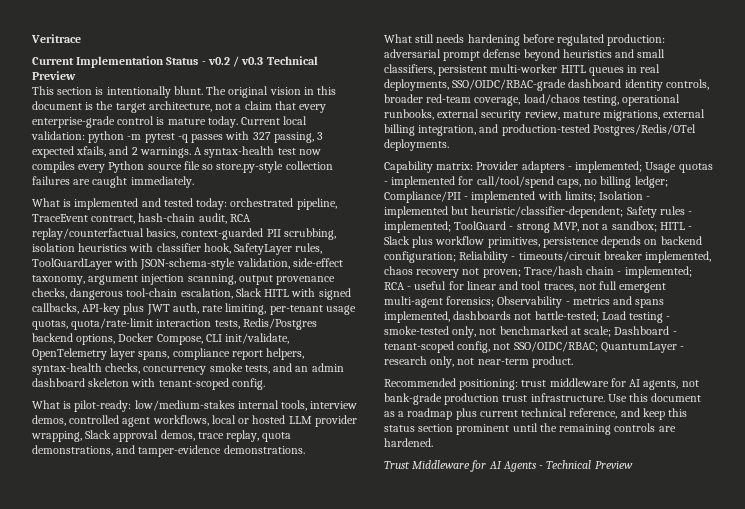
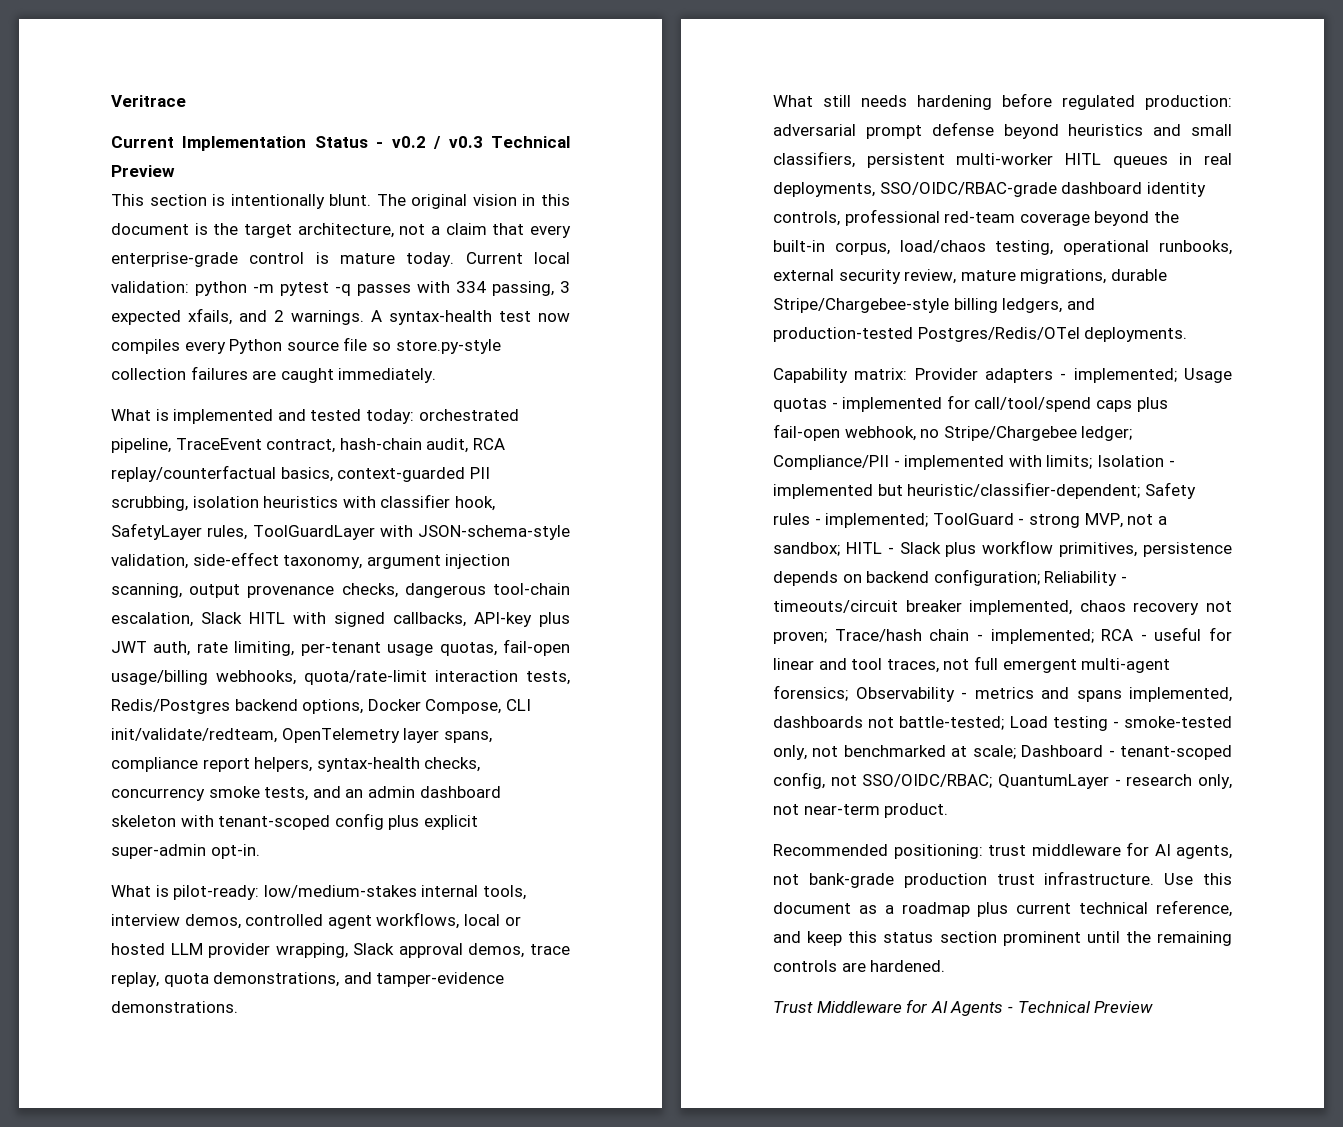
- Current local validation: python -m pytest -q passes with 327 passing, 3 expected xfails, and 2 warnings.
+ Current local validation: python -m pytest -q passes with 334 passing, 3 expected xfails, and 2 warnings.
- orchestrated pipeline, TraceEvent contract, hash-chain audit, RCA replay/counterfactual basics, context-guarded PII scrubbing, isolation heuristics with classifier hook, SafetyLayer rules, ToolGuardLayer with JSON-schema-style validation, side-effect taxonomy, argument injection scanning, output provenance checks, dangerous tool-chain escalation, Slack HITL with signed callbacks, API-key plus JWT auth, rate limiting, per-tenant usage quotas, quota/rate-limit interaction tests, Redis/Postgres backend options, Docker Compose, CLI init/validate, OpenTelemetry layer spans, compliance report helpers, syntax-health checks, concurrency smoke tests, and an admin dashboard skeleton with tenant-scoped config.
+ orchestrated pipeline, TraceEvent contract, hash-chain audit, RCA replay/counterfactual basics, context-guarded PII scrubbing, isolation heuristics with classifier hook, SafetyLayer rules, ToolGuardLayer with JSON-schema-style validation, side-effect taxonomy, argument injection scanning, output provenance checks, dangerous tool-chain escalation, Slack HITL with signed callbacks, API-key plus JWT auth, rate limiting, per-tenant usage quotas, fail-open usage/billing webhooks, quota/rate-limit interaction tests, Redis/Postgres backend options, Docker Compose, CLI init/validate/redteam, OpenTelemetry layer spans, compliance report helpers, syntax-health checks, concurrency smoke tests, and an admin dashboard skeleton with tenant-scoped config plus explicit super-admin opt-in.
- What still needs hardening before regulated production: adversarial prompt defense beyond heuristics and small classifiers, persistent multi-worker HITL queues in real deployments, SSO/OIDC/RBAC-grade dashboard identity controls, broader red-team coverage, load/chaos testing, operational runbooks, external security review, mature migrations, external billing integration, and production-tested Postgres/Redis/OTel deployments.
+ What still needs hardening before regulated production: adversarial prompt defense beyond heuristics and small classifiers, persistent multi-worker HITL queues in real deployments, SSO/OIDC/RBAC-grade dashboard identity controls, professional red-team coverage beyond the built-in corpus, load/chaos testing, operational runbooks, external security review, mature migrations, durable Stripe/Chargebee-style billing ledgers, and production-tested Postgres/Redis/OTel deployments.
- Usage quotas - implemented for call/tool/spend caps, no billing ledger;
+ Usage quotas - implemented for call/tool/spend caps plus fail-open webhook, no Stripe/Chargebee ledger;

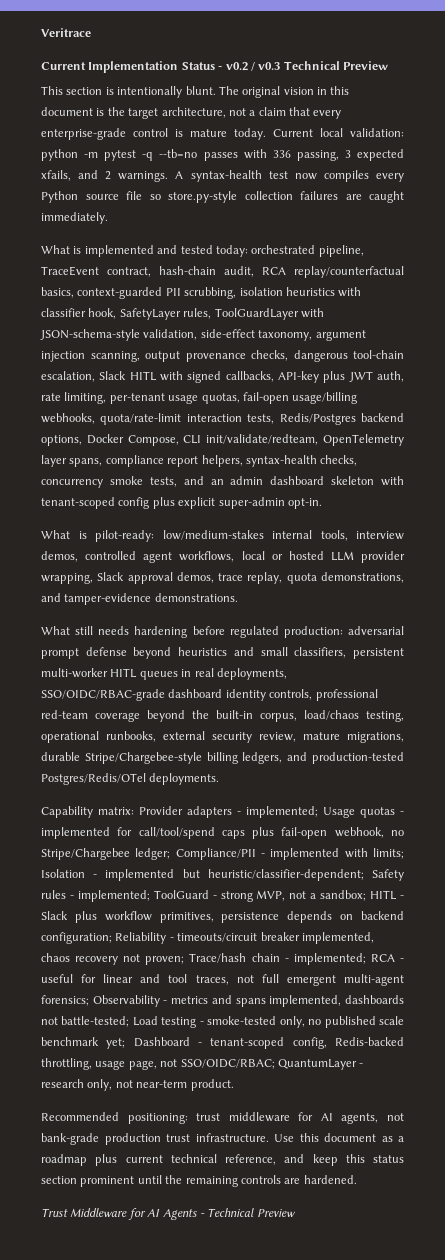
- Current local validation: python -m pytest -q passes with 334 passing, 3 expected xfails, and 2 warnings.
+ Current local validation: python -m pytest -q --tb=no passes with 336 passing, 3 expected xfails, and 2 warnings.
- Load testing - smoke-tested only, not benchmarked at scale; Dashboard - tenant-scoped config, not SSO/OIDC/RBAC;
+ Load testing - smoke-tested only, no published scale benchmark yet; Dashboard - tenant-scoped config, Redis-backed throttling, usage page, not SSO/OIDC/RBAC;

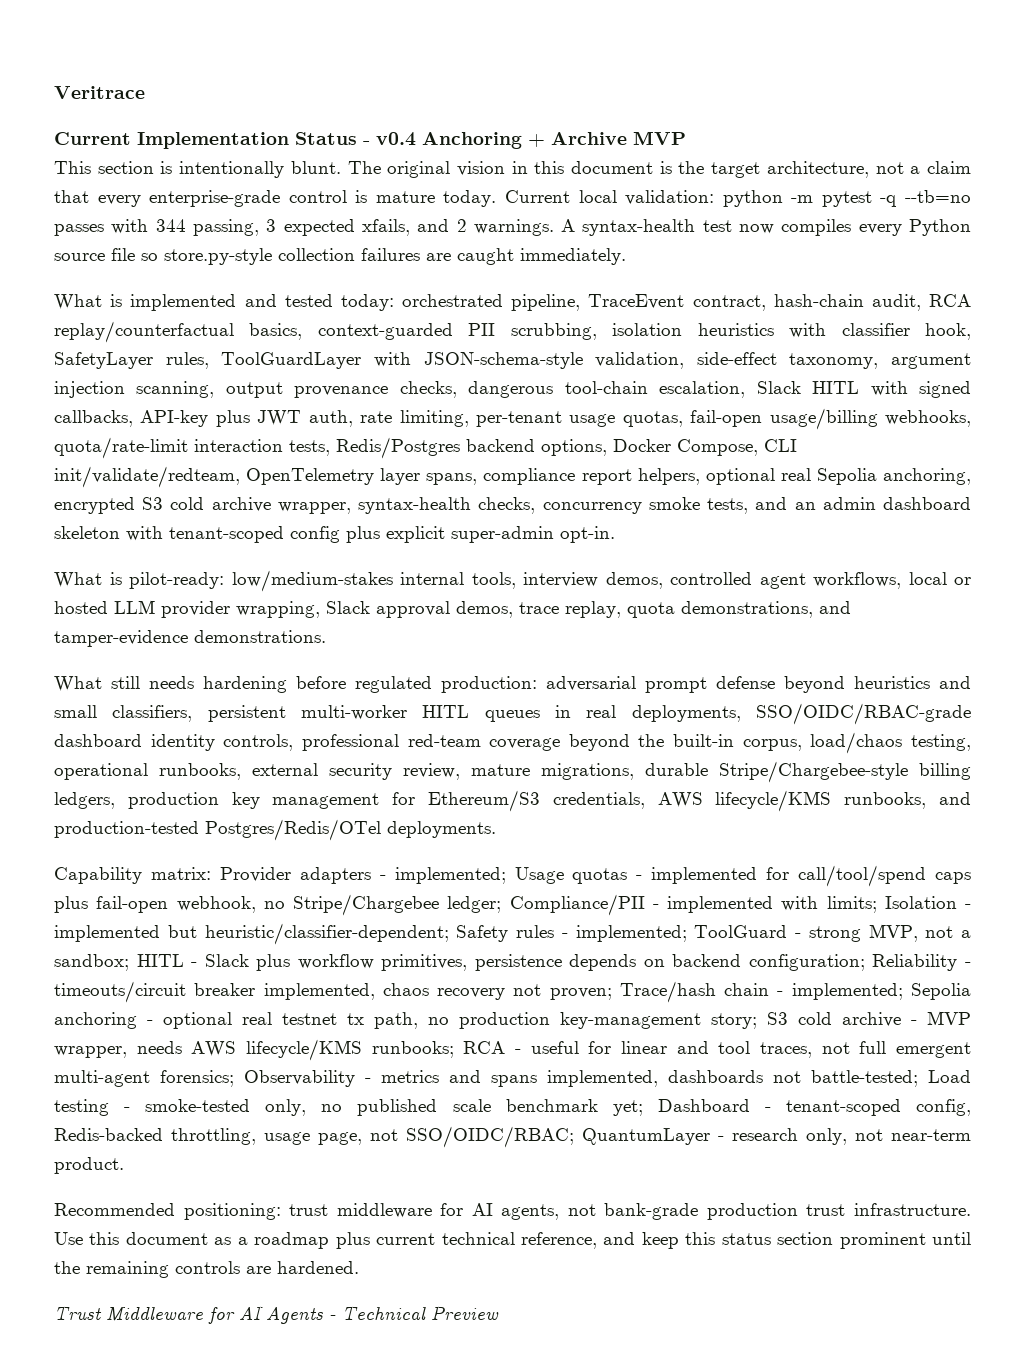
- Current Implementation Status - v0.2 / v0.3 Technical Preview
+ Current Implementation Status - v0.4 Anchoring + Archive MVP
- Current local validation: python -m pytest -q --tb=no passes with 336 passing, 3 expected xfails, and 2 warnings.
+ Current local validation: python -m pytest -q --tb=no passes with 344 passing, 3 expected xfails, and 2 warnings.
- orchestrated pipeline, TraceEvent contract, hash-chain audit, RCA replay/counterfactual basics, context-guarded PII scrubbing, isolation heuristics with classifier hook, SafetyLayer rules, ToolGuardLayer with JSON-schema-style validation, side-effect taxonomy, argument injection scanning, output provenance checks, dangerous tool-chain escalation, Slack HITL with signed callbacks, API-key plus JWT auth, rate limiting, per-tenant usage quotas, fail-open usage/billing webhooks, quota/rate-limit interaction tests, Redis/Postgres backend options, Docker Compose, CLI init/validate/redteam, OpenTelemetry layer spans, compliance report helpers, syntax-health checks, concurrency smoke tests, and an admin dashboard skeleton with tenant-scoped config plus explicit super-admin opt-in.
+ orchestrated pipeline, TraceEvent contract, hash-chain audit, RCA replay/counterfactual basics, context-guarded PII scrubbing, isolation heuristics with classifier hook, SafetyLayer rules, ToolGuardLayer with JSON-schema-style validation, side-effect taxonomy, argument injection scanning, output provenance checks, dangerous tool-chain escalation, Slack HITL with signed callbacks, API-key plus JWT auth, rate limiting, per-tenant usage quotas, fail-open usage/billing webhooks, quota/rate-limit interaction tests, Redis/Postgres backend options, Docker Compose, CLI init/validate/redteam, OpenTelemetry layer spans, compliance report helpers, optional real Sepolia anchoring, encrypted S3 cold archive wrapper, syntax-health checks, concurrency smoke tests, and an admin dashboard skeleton with tenant-scoped config plus explicit super-admin opt-in.
- What still needs hardening before regulated production: adversarial prompt defense beyond heuristics and small classifiers, persistent multi-worker HITL queues in real deployments, SSO/OIDC/RBAC-grade dashboard identity controls, professional red-team coverage beyond the built-in corpus, load/chaos testing, operational runbooks, external security review, mature migrations, durable Stripe/Chargebee-style billing ledgers, and production-tested Postgres/Redis/OTel deployments.
+ What still needs hardening before regulated production: adversarial prompt defense beyond heuristics and small classifiers, persistent multi-worker HITL queues in real deployments, SSO/OIDC/RBAC-grade dashboard identity controls, professional red-team coverage beyond the built-in corpus, load/chaos testing, operational runbooks, external security review, mature migrations, durable Stripe/Chargebee-style billing ledgers, production key management for Ethereum/S3 credentials, AWS lifecycle/KMS runbooks, and production-tested Postgres/Redis/OTel deployments.
+ Sepolia anchoring - optional real testnet tx path, no production key-management story; S3 cold archive - MVP wrapper, needs AWS lifecycle/KMS runbooks;

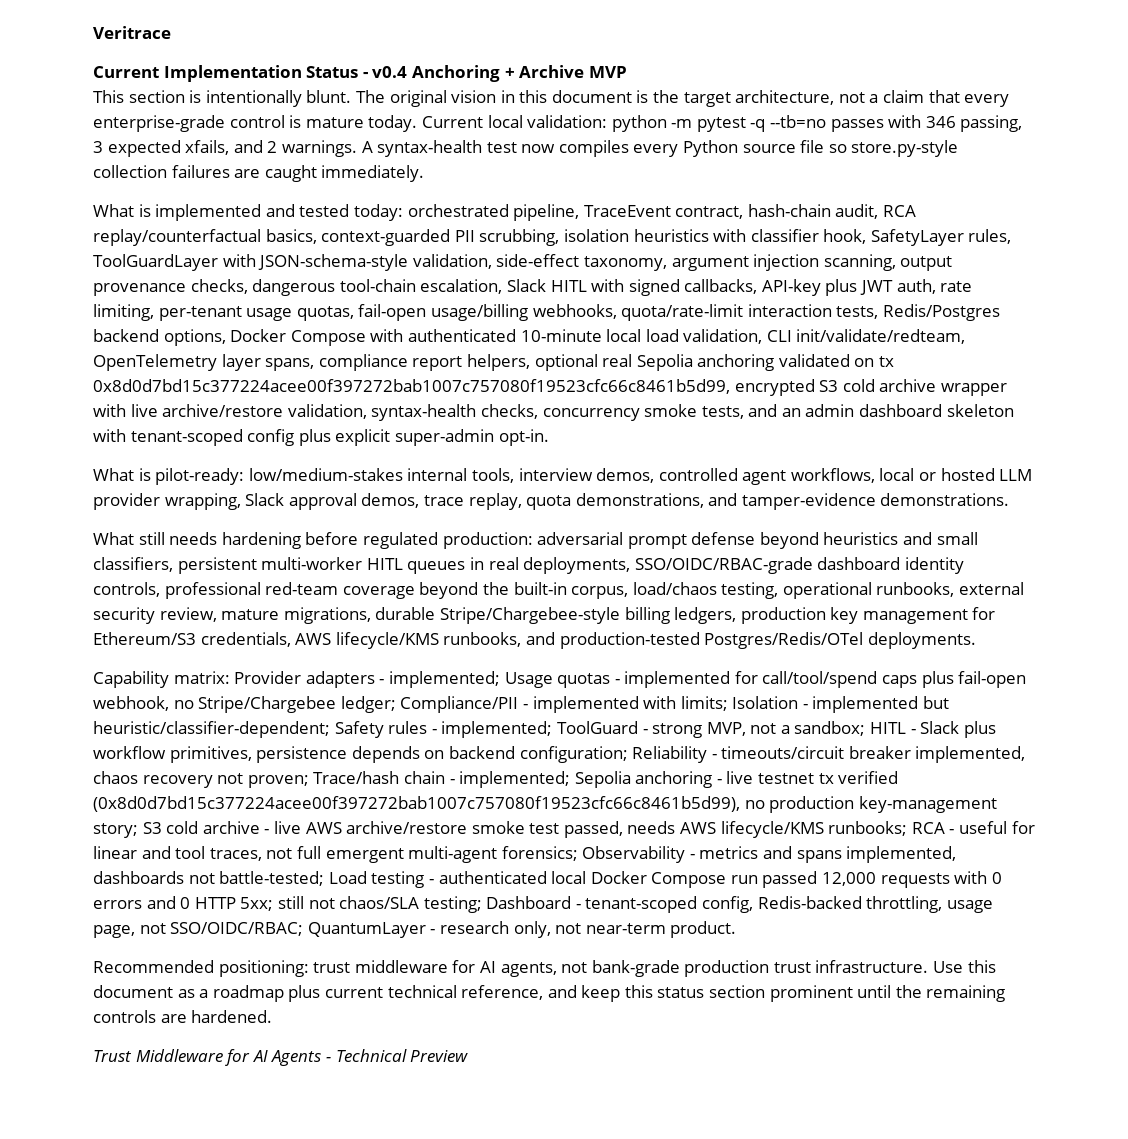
- Current local validation: python -m pytest -q --tb=no passes with 344 passing, 3 expected xfails, and 2 warnings.
+ Current local validation: python -m pytest -q --tb=no passes with 346 passing, 3 expected xfails, and 2 warnings.
- orchestrated pipeline, TraceEvent contract, hash-chain audit, RCA replay/counterfactual basics, context-guarded PII scrubbing, isolation heuristics with classifier hook, SafetyLayer rules, ToolGuardLayer with JSON-schema-style validation, side-effect taxonomy, argument injection scanning, output provenance checks, dangerous tool-chain escalation, Slack HITL with signed callbacks, API-key plus JWT auth, rate limiting, per-tenant usage quotas, fail-open usage/billing webhooks, quota/rate-limit interaction tests, Redis/Postgres backend options, Docker Compose, CLI init/validate/redteam, OpenTelemetry layer spans, compliance report helpers, optional real Sepolia anchoring, encrypted S3 cold archive wrapper, syntax-health checks, concurrency smoke tests, and an admin dashboard skeleton with tenant-scoped config plus explicit super-admin opt-in.
+ orchestrated pipeline, TraceEvent contract, hash-chain audit, RCA replay/counterfactual basics, context-guarded PII scrubbing, isolation heuristics with classifier hook, SafetyLayer rules, ToolGuardLayer with JSON-schema-style validation, side-effect taxonomy, argument injection scanning, output provenance checks, dangerous tool-chain escalation, Slack HITL with signed callbacks, API-key plus JWT auth, rate limiting, per-tenant usage quotas, fail-open usage/billing webhooks, quota/rate-limit interaction tests, Redis/Postgres backend options, Docker Compose with authenticated 10-minute local load validation, CLI init/validate/redteam, OpenTelemetry layer spans, compliance report helpers, optional real Sepolia anchoring validated on tx 0x8d0d7bd15c377224acee00f397272bab1007c757080f19523cfc66c8461b5d99, encrypted S3 cold archive wrapper with live archive/restore validation, syntax-health checks, concurrency smoke tests, and an admin dashboard skeleton with tenant-scoped config plus explicit super-admin opt-in.
- Sepolia anchoring - optional real testnet tx path, no production key-management story;
+ Sepolia anchoring - live testnet tx verified (0x8d0d7bd15c377224acee00f397272bab1007c757080f19523cfc66c8461b5d99), no production key-management story;
- S3 cold archive - MVP wrapper, needs AWS lifecycle/KMS runbooks;
+ S3 cold archive - live AWS archive/restore smoke test passed, needs AWS lifecycle/KMS runbooks;
- Load testing - smoke-tested only, no published scale benchmark yet;
+ Load testing - authenticated local Docker Compose run passed 12,000 requests with 0 errors and 0 HTTP 5xx; still not chaos/SLA testing;

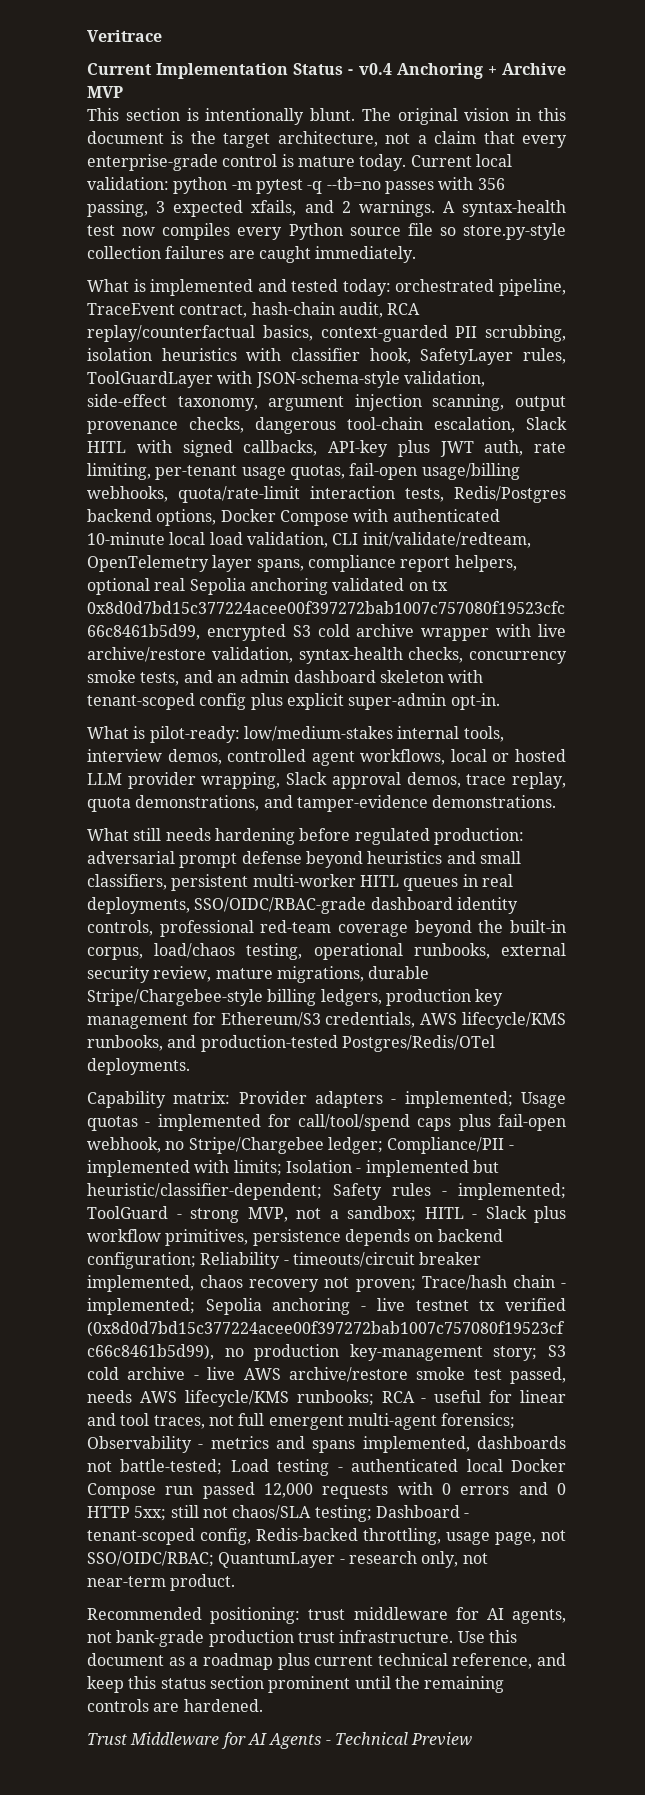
- Current local validation: python -m pytest -q --tb=no passes with 346 passing, 3 expected xfails, and 2 warnings.
+ Current local validation: python -m pytest -q --tb=no passes with 356 passing, 3 expected xfails, and 2 warnings.

